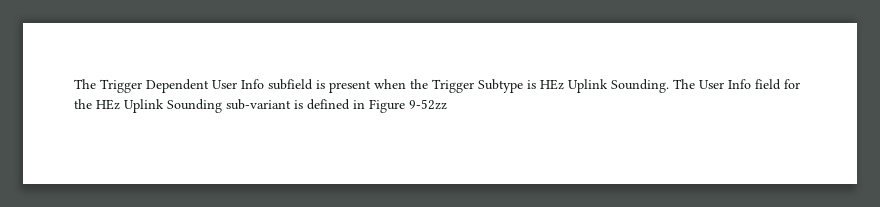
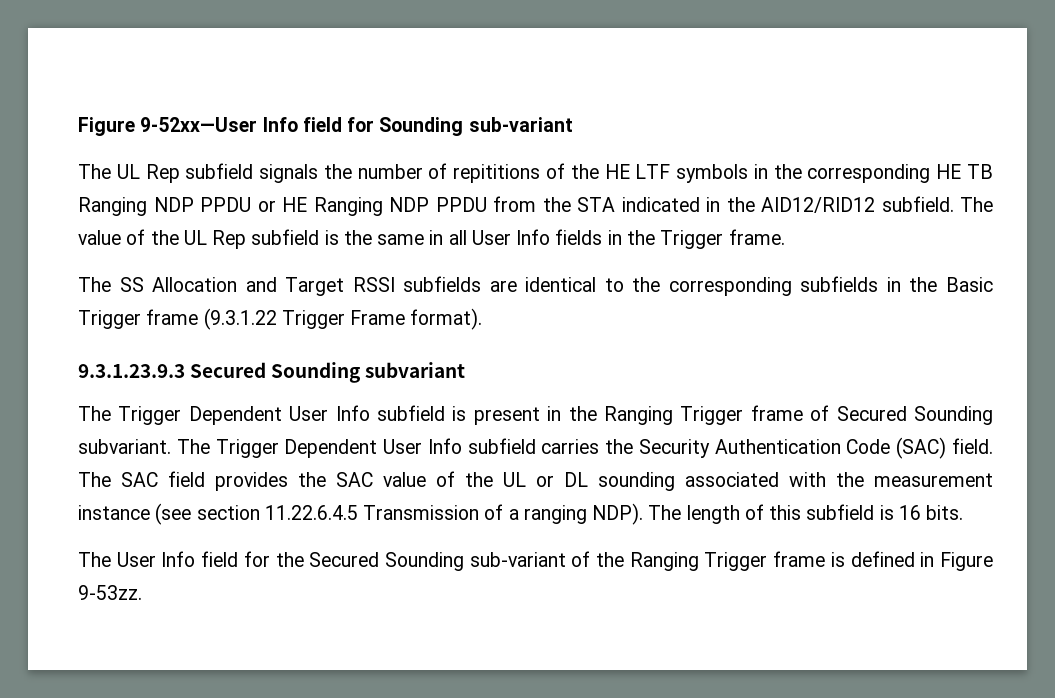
+ Figure 9-52xx—User Info field for Sounding sub-variant
+ The UL Rep subfield signals the number of repititions of the HE LTF symbols in the corresponding HE TB Ranging NDP PPDU or HE Ranging NDP PPDU from the STA indicated in the AID12/RID12 subfield. The value of the UL Rep subfield is the same in all User Info fields in the Trigger frame.
+ The SS Allocation and Target RSSI subfields are identical to the corresponding subfields in the Basic Trigger frame (9.3.1.22 Trigger Frame format).
+ 9.3.1.23.9.3 Secured Sounding subvariant
- The Trigger Dependent User Info subfield is present when the Trigger Subtype is HEz Uplink Sounding. The User Info field for the HEz Uplink Sounding sub-variant is defined in Figure 9-52zz
+ The Trigger Dependent User Info subfield is present in the Ranging Trigger frame of Secured Sounding subvariant. The Trigger Dependent User Info subfield carries the Security Authentication Code (SAC) field. The SAC field provides the SAC value of the UL or DL sounding associated with the measurement instance (see section 11.22.6.4.5 Transmission of a ranging NDP). The length of this subfield is 16 bits.
+ The User Info field for the Secured Sounding sub-variant of the Ranging Trigger frame is defined in Figure 9-53zz.

